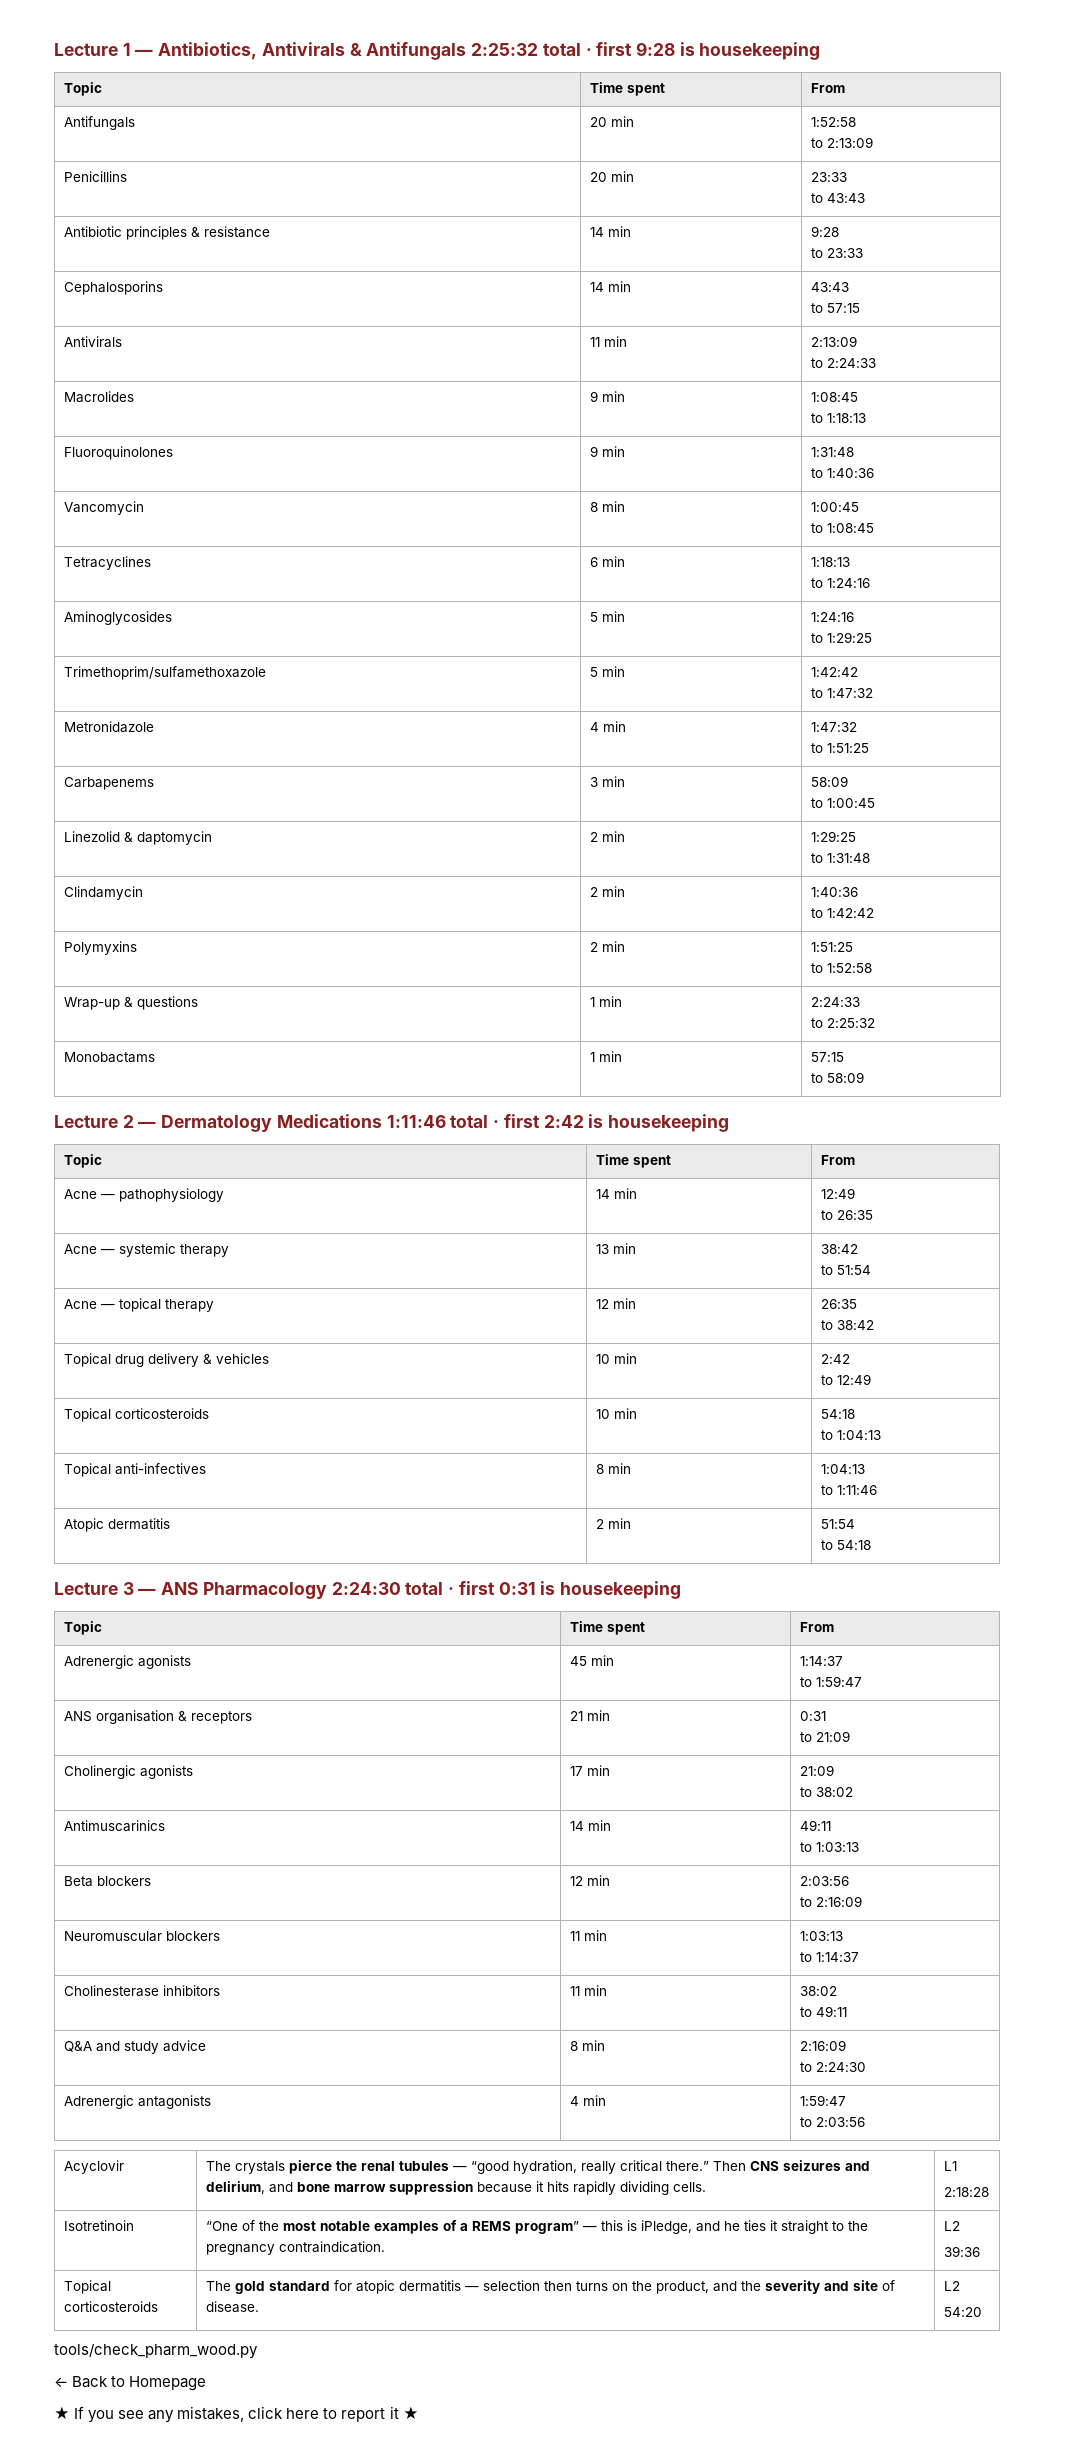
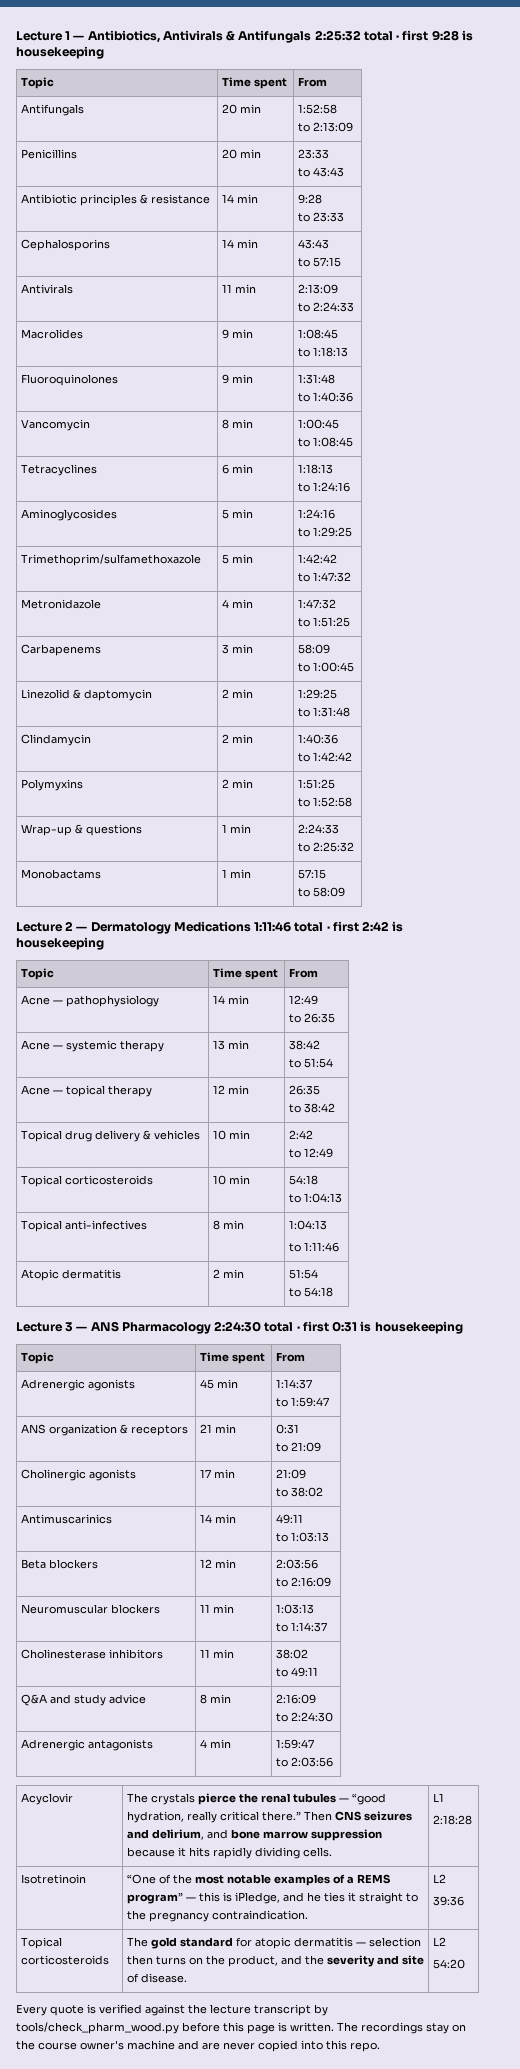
- ANS organisation & receptors | 21 min | 0:31
+ ANS organization & receptors | 21 min | 0:31
- tools/check_pharm_wood.py
- ← Back to Homepage
- ★ If you see any mistakes, click here to report it ★
+ Every quote is verified against the lecture transcript by tools/check_pharm_wood.py before this page is written. The recordings stay on the course owner's machine and are never copied into this repo.

